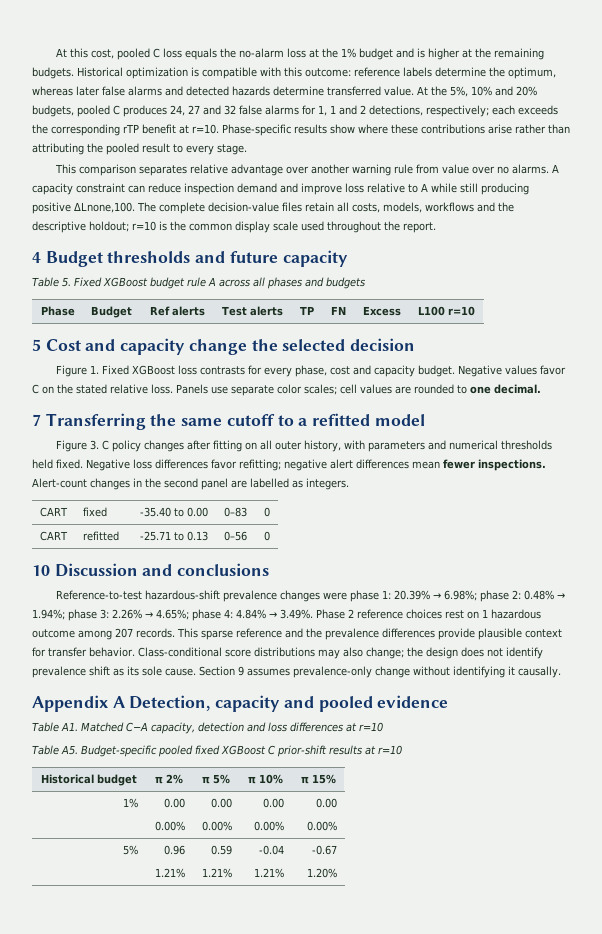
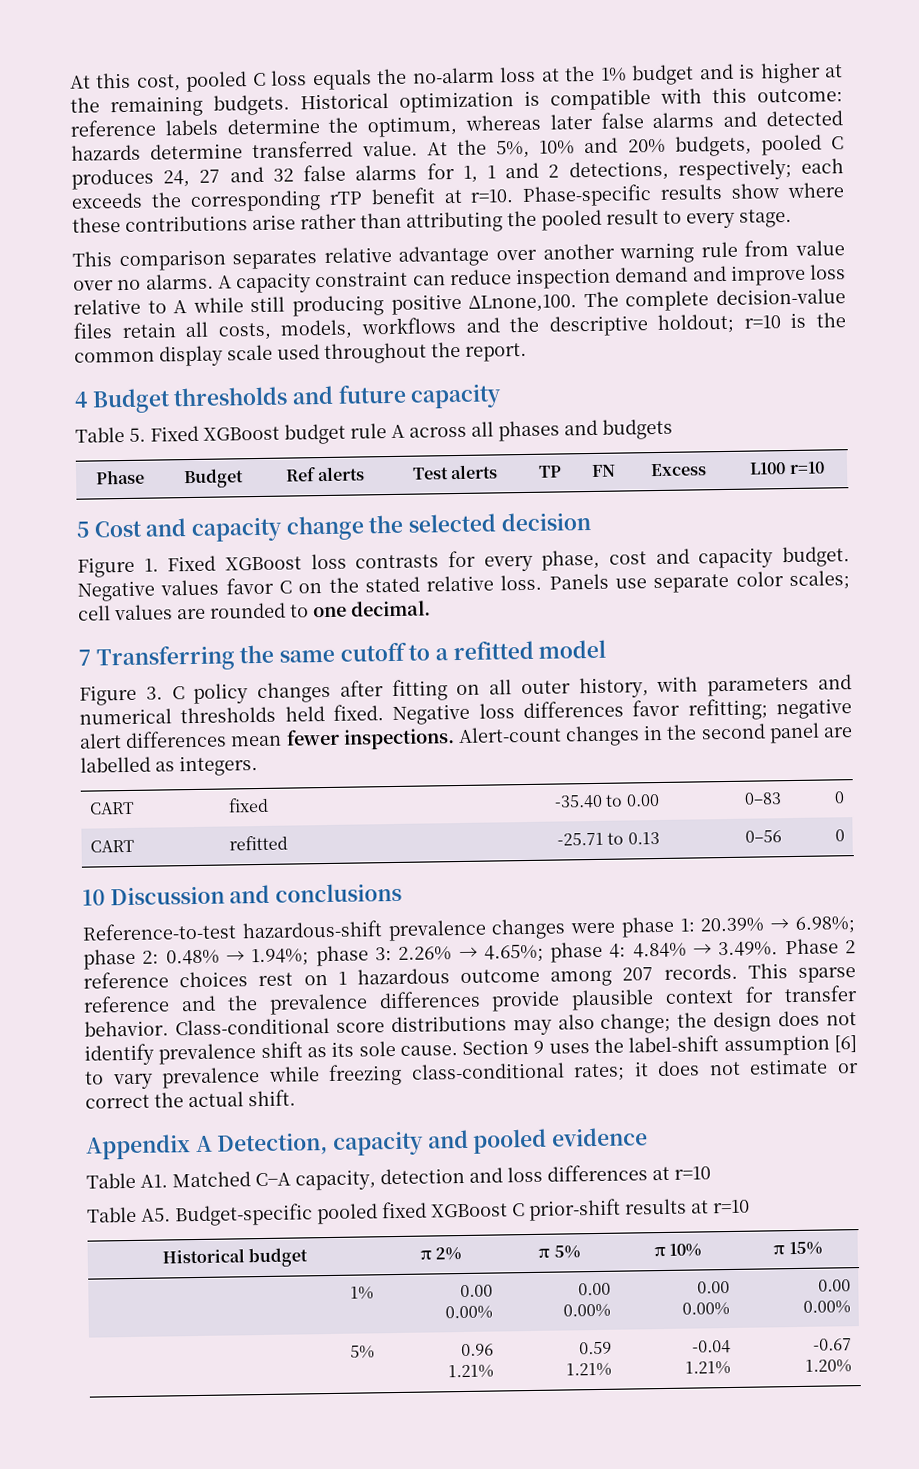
- Section 9 assumes prevalence-only change without identifying it causally.
+ Section 9 uses the label-shift assumption [6] to vary prevalence while freezing class-conditional rates; it does not estimate or correct the actual shift.

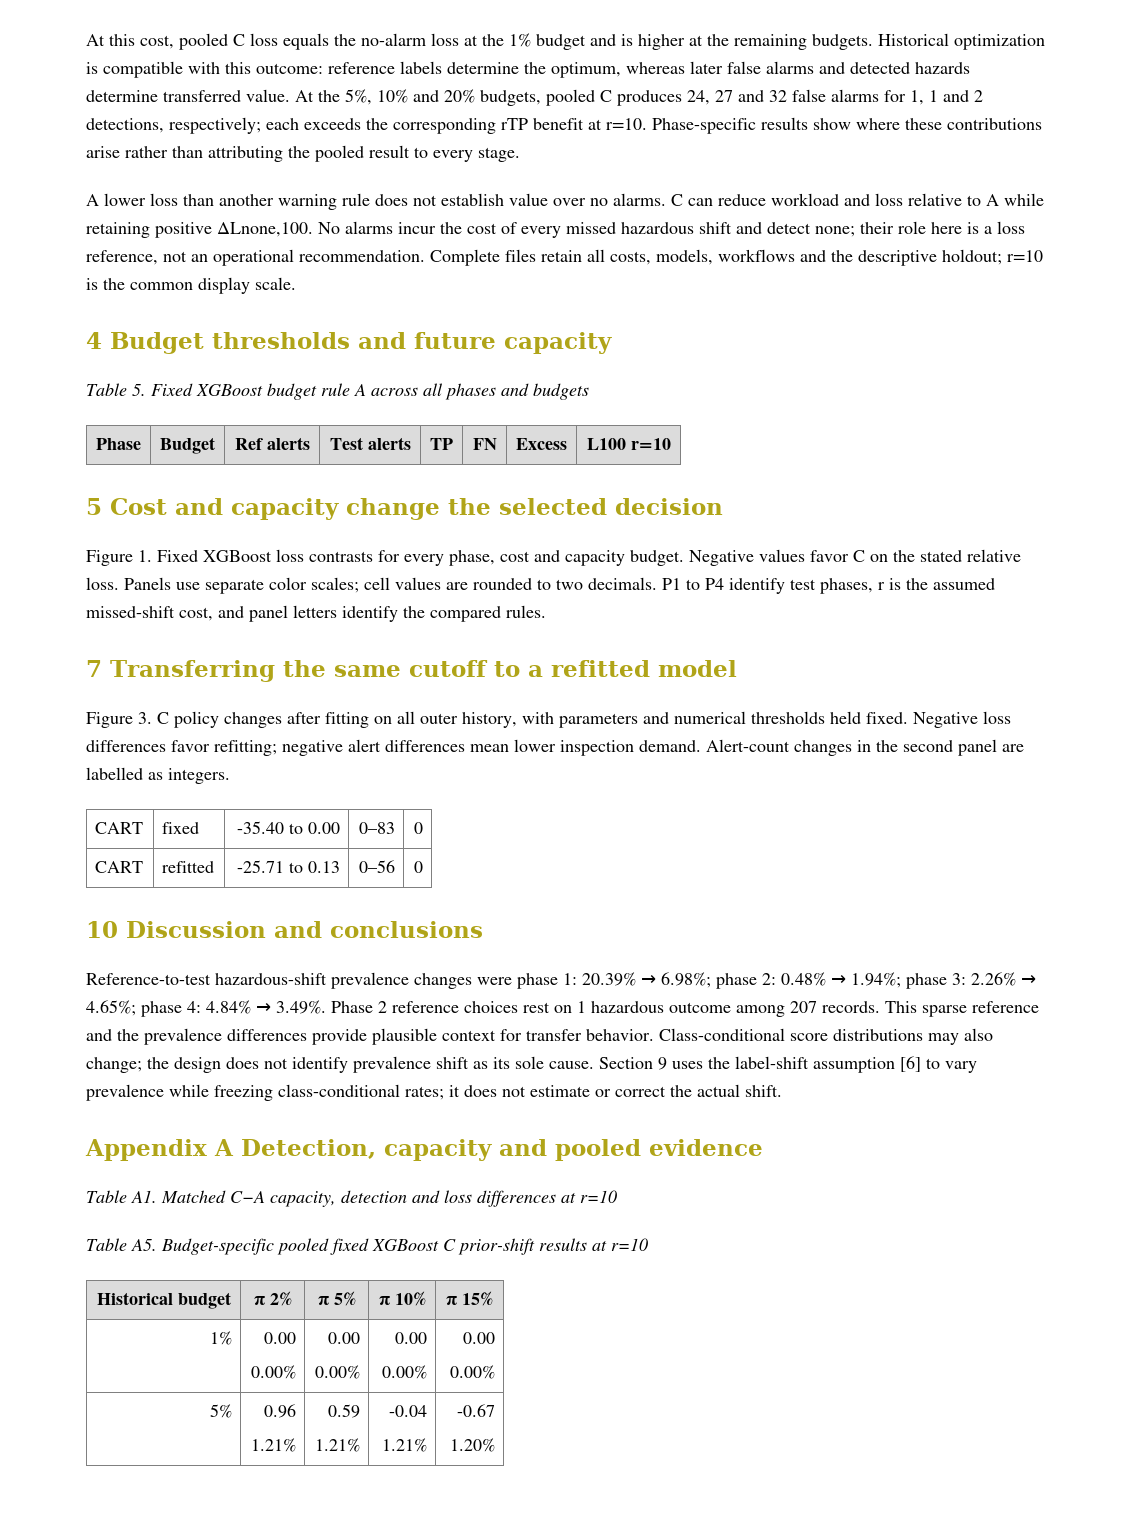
- This comparison separates relative advantage over another warning rule from value over no alarms. A capacity constraint can reduce inspection demand and improve loss relative to A while still producing positive ΔLnone,100. The complete decision-value files retain all costs, models, workflows and the descriptive holdout; r=10 is the common display scale used throughout the report.
+ A lower loss than another warning rule does not establish value over no alarms. C can reduce workload and loss relative to A while retaining positive ΔLnone,100. No alarms incur the cost of every missed hazardous shift and detect none; their role here is a loss reference, not an operational recommendation. Complete files retain all costs, models, workflows and the descriptive holdout; r=10 is the common display scale.
- Panels use separate color scales; cell values are rounded to one decimal.
+ Panels use separate color scales; cell values are rounded to two decimals. P1 to P4 identify test phases, r is the assumed missed-shift cost, and panel letters identify the compared rules.
- Negative loss differences favor refitting; negative alert differences mean fewer inspections.
+ Negative loss differences favor refitting; negative alert differences mean lower inspection demand.

